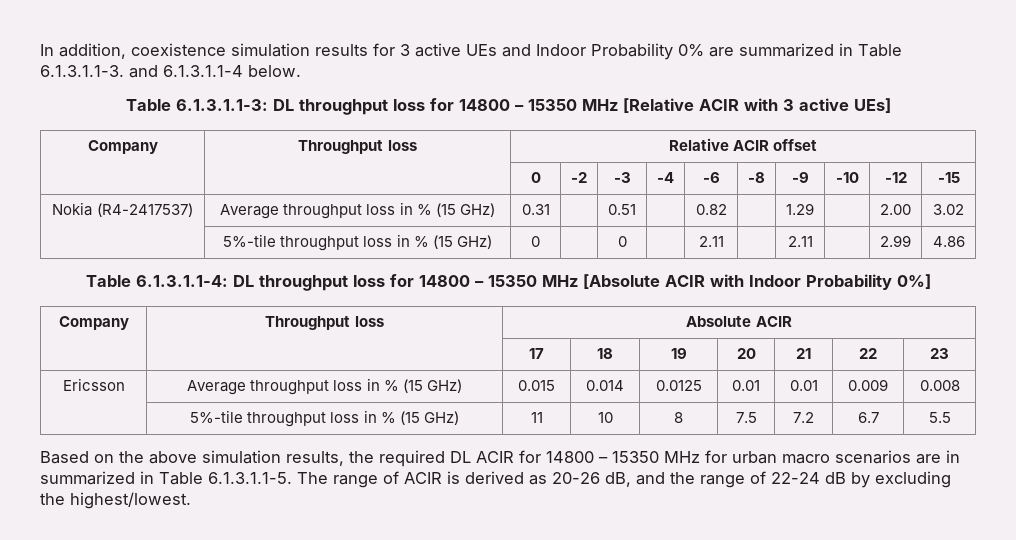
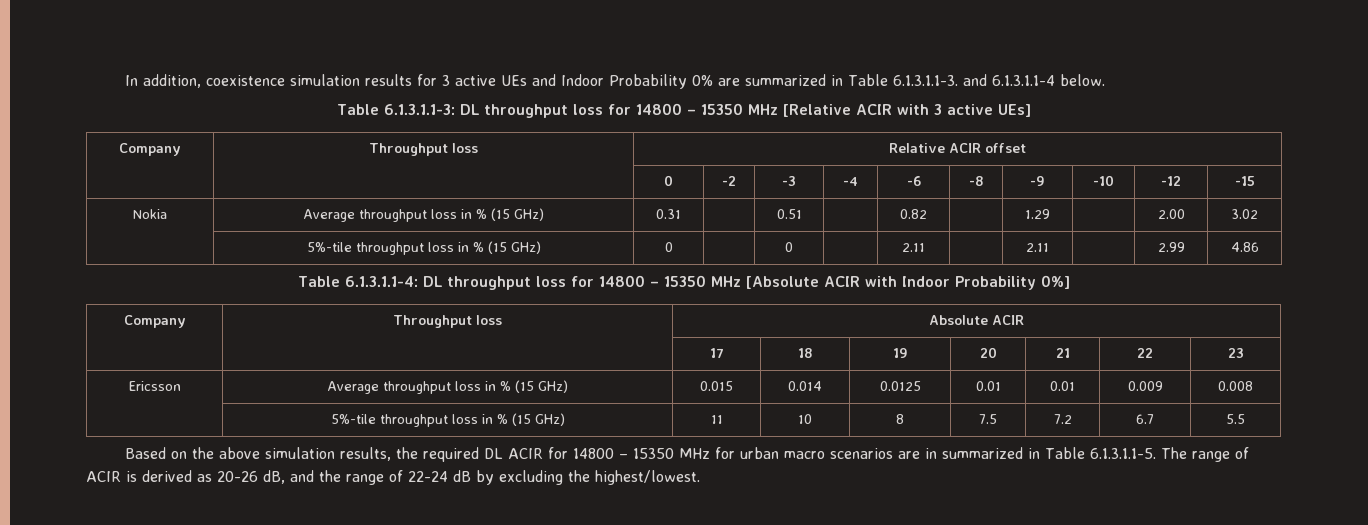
- Nokia (R4-2417537) | Average throughput loss in % (15 GHz) | 0.31 | | 0.51 | | 0.82 | | 1.29 | | 2.00 | 3.02
+ Nokia | Average throughput loss in % (15 GHz) | 0.31 | | 0.51 | | 0.82 | | 1.29 | | 2.00 | 3.02

